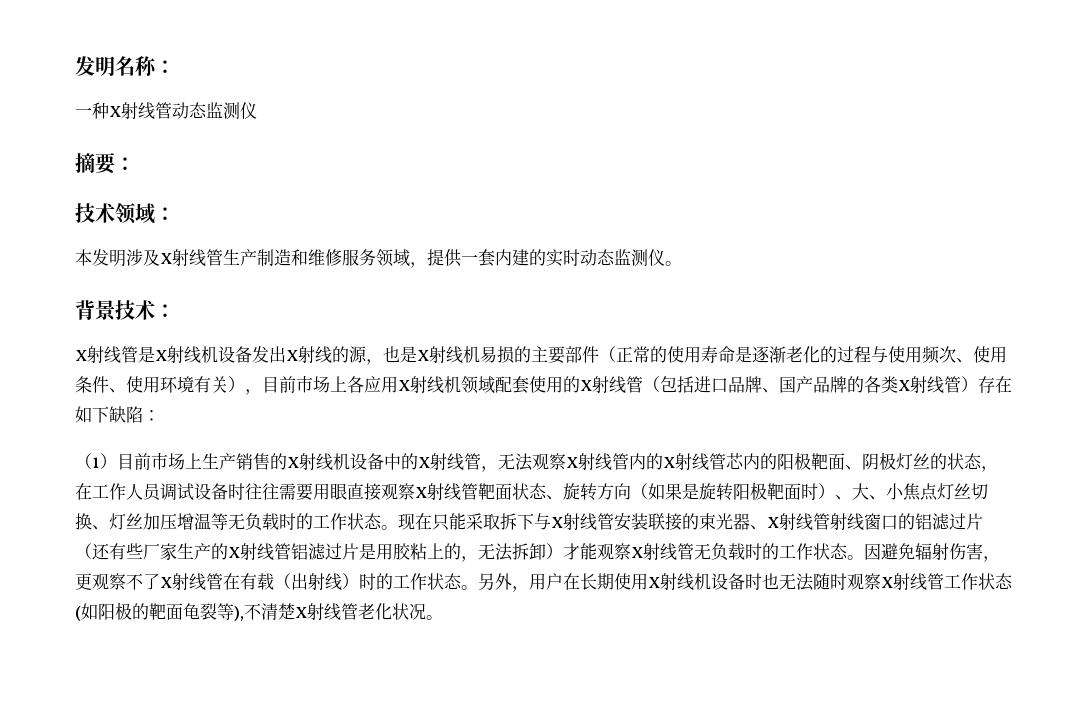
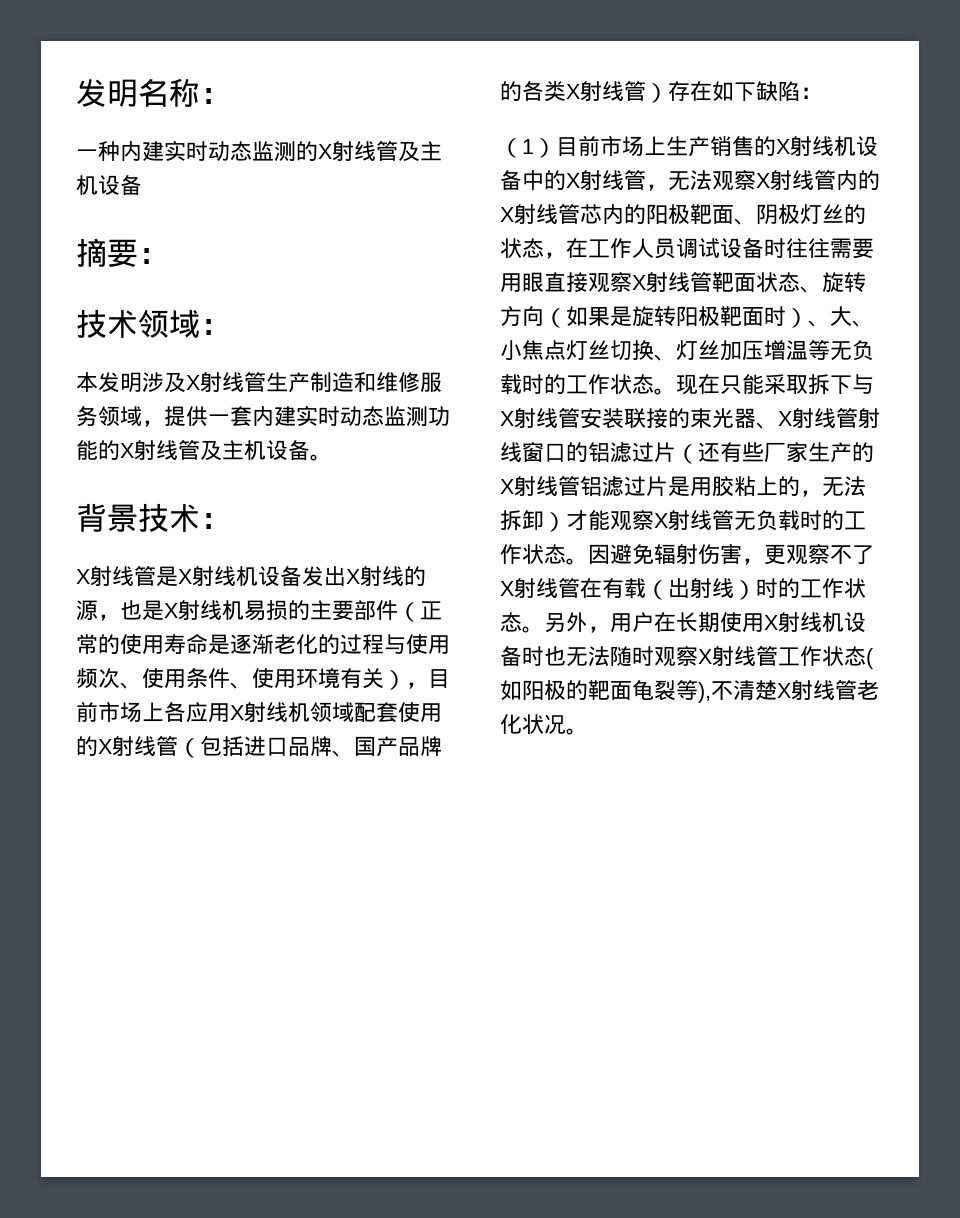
- 一种X射线管动态监测仪
+ 一种内建实时动态监测的X射线管及主机设备
- 本发明涉及X射线管生产制造和维修服务领域，提供一套内建的实时动态监测仪。
+ 本发明涉及X射线管生产制造和维修服务领域，提供一套内建实时动态监测功能的X射线管及主机设备。

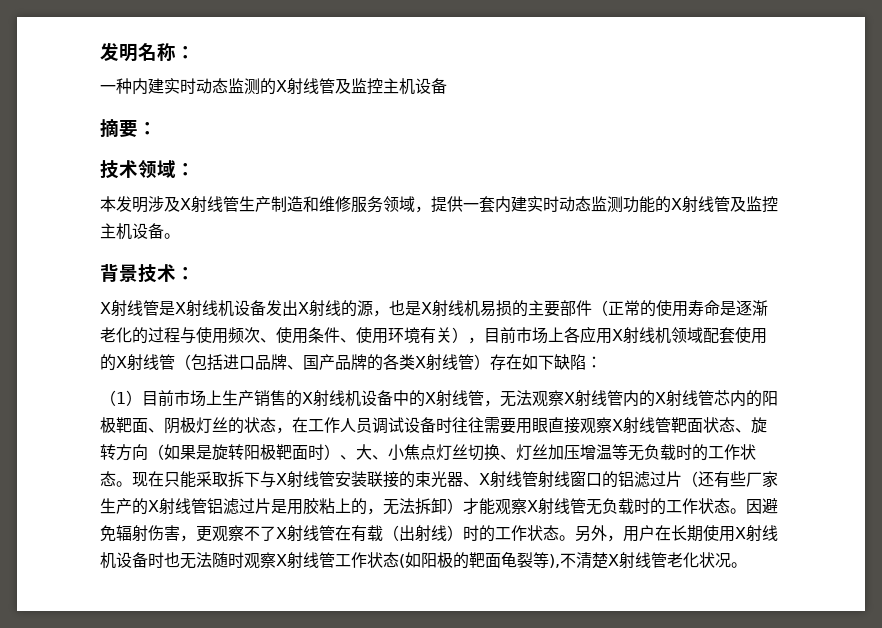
- 一种内建实时动态监测的X射线管及主机设备
+ 一种内建实时动态监测的X射线管及监控主机设备
- 本发明涉及X射线管生产制造和维修服务领域，提供一套内建实时动态监测功能的X射线管及主机设备。
+ 本发明涉及X射线管生产制造和维修服务领域，提供一套内建实时动态监测功能的X射线管及监控主机设备。

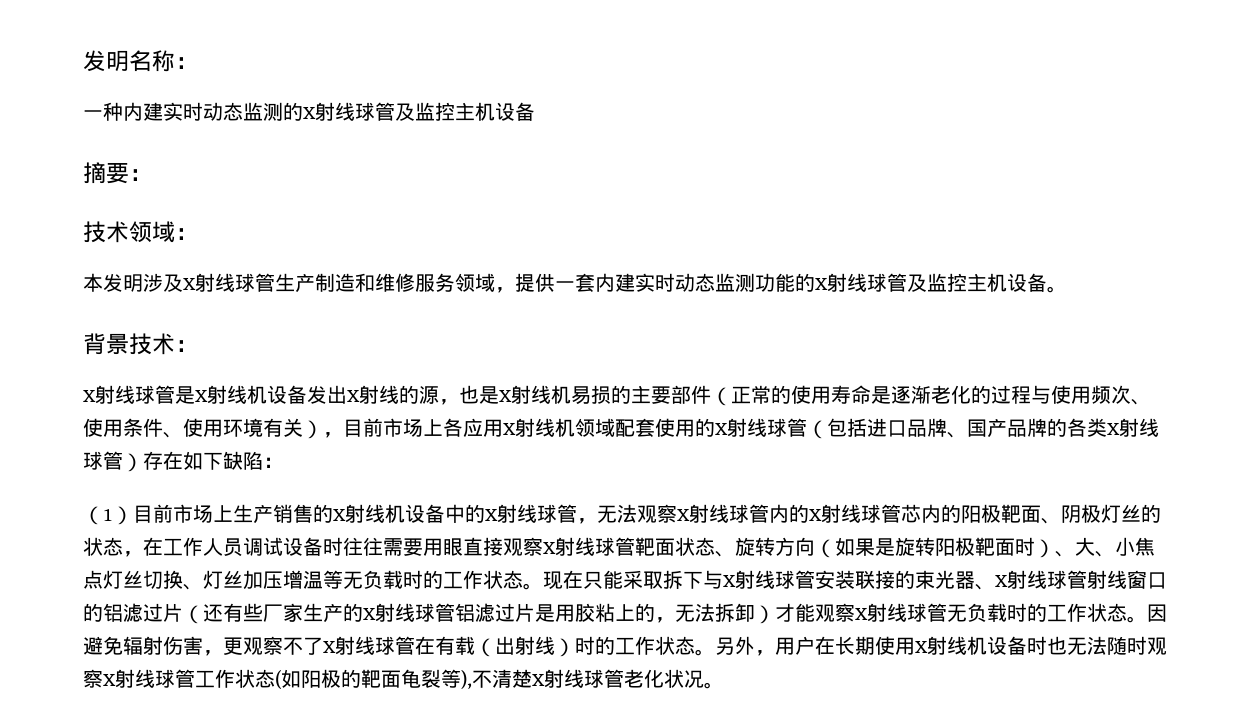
- 一种内建实时动态监测的X射线管及监控主机设备
+ 一种内建实时动态监测的X射线球管及监控主机设备
- 本发明涉及X射线管生产制造和维修服务领域，提供一套内建实时动态监测功能的X射线管及监控主机设备。
+ 本发明涉及X射线球管生产制造和维修服务领域，提供一套内建实时动态监测功能的X射线球管及监控主机设备。
- X射线管是X射线机设备发出X射线的源，也是X射线机易损的主要部件（正常的使用寿命是逐渐老化的过程与使用频次、使用条件、使用环境有关），目前市场上各应用X射线机领域配套使用的X射线管（包括进口品牌、国产品牌的各类X射线管）存在如下缺陷：
+ X射线球管是X射线机设备发出X射线的源，也是X射线机易损的主要部件（正常的使用寿命是逐渐老化的过程与使用频次、使用条件、使用环境有关），目前市场上各应用X射线机领域配套使用的X射线球管（包括进口品牌、国产品牌的各类X射线球管）存在如下缺陷：
- （1）目前市场上生产销售的X射线机设备中的X射线管，无法观察X射线管内的X射线管芯内的阳极靶面、阴极灯丝的状态，在工作人员调试设备时往往需要用眼直接观察X射线管靶面状态、旋转方向（如果是旋转阳极靶面时）、大、小焦点灯丝切换、灯丝加压增温等无负载时的工作状态。
+ （1）目前市场上生产销售的X射线机设备中的X射线球管，无法观察X射线球管内的X射线球管芯内的阳极靶面、阴极灯丝的状态，在工作人员调试设备时往往需要用眼直接观察X射线球管靶面状态、旋转方向（如果是旋转阳极靶面时）、大、小焦点灯丝切换、灯丝加压增温等无负载时的工作状态。
- 现在只能采取拆下与X射线管安装联接的束光器、X射线管射线窗口的铝滤过片（还有些厂家生产的X射线管铝滤过片是用胶粘上的，无法拆卸）才能观察X射线管无负载时的工作状态。
+ 现在只能采取拆下与X射线球管安装联接的束光器、X射线球管射线窗口的铝滤过片（还有些厂家生产的X射线球管铝滤过片是用胶粘上的，无法拆卸）才能观察X射线球管无负载时的工作状态。
- 因避免辐射伤害，更观察不了X射线管在有载（出射线）时的工作状态。
+ 因避免辐射伤害，更观察不了X射线球管在有载（出射线）时的工作状态。
- 另外，用户在长期使用X射线机设备时也无法随时观察X射线管工作状态(如阳极的靶面龟裂等),不清楚X射线管老化状况。
+ 另外，用户在长期使用X射线机设备时也无法随时观察X射线球管工作状态(如阳极的靶面龟裂等),不清楚X射线球管老化状况。

